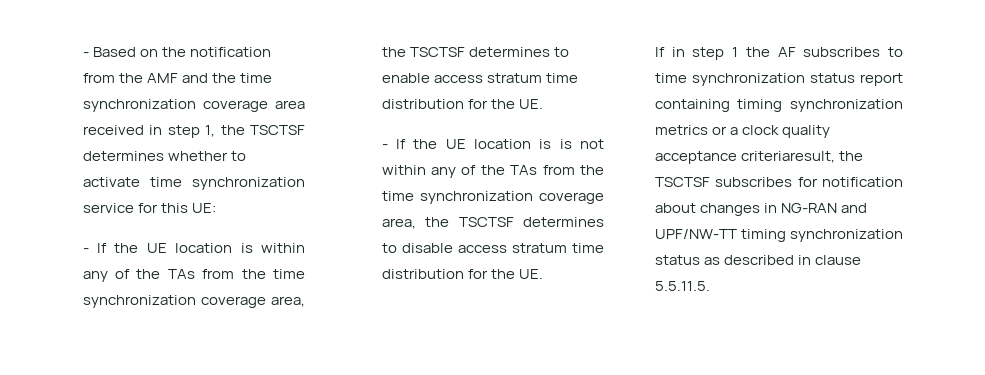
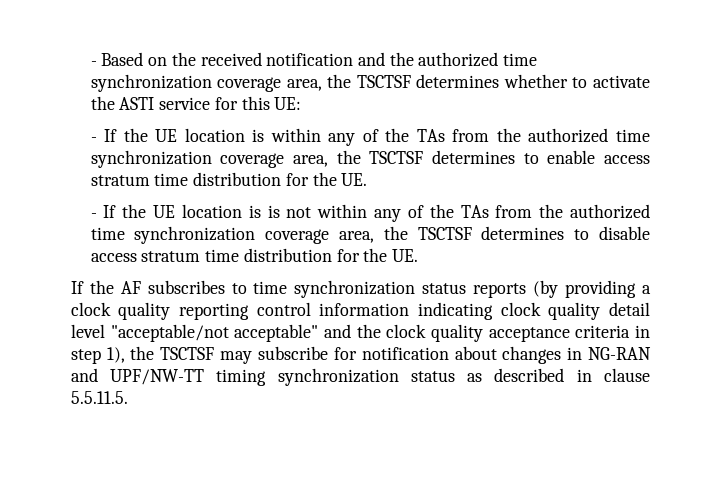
- - Based on the notification from the AMF and the time synchronization coverage area received in step 1, the TSCTSF determines whether to activate time synchronization service for this UE:
+ - Based on the received notification and the authorized time synchronization coverage area, the TSCTSF determines whether to activate the ASTI service for this UE:
- - If the UE location is within any of the TAs from the time synchronization coverage area, the TSCTSF determines to enable access stratum time distribution for the UE.
+ - If the UE location is within any of the TAs from the authorized time synchronization coverage area, the TSCTSF determines to enable access stratum time distribution for the UE.
- - If the UE location is is not within any of the TAs from the time synchronization coverage area, the TSCTSF determines to disable access stratum time distribution for the UE.
+ - If the UE location is is not within any of the TAs from the authorized time synchronization coverage area, the TSCTSF determines to disable access stratum time distribution for the UE.
- If in step 1 the AF subscribes to time synchronization status report containing timing synchronization metrics or a clock quality acceptance criteriaresult, the TSCTSF subscribes for notification about changes in NG-RAN and UPF/NW-TT timing synchronization status as described in clause 5.5.11.5.
+ If the AF subscribes to time synchronization status reports (by providing a clock quality reporting control information indicating clock quality detail level "acceptable/not acceptable" and the clock quality acceptance criteria in step 1), the TSCTSF may subscribe for notification about changes in NG-RAN and UPF/NW-TT timing synchronization status as described in clause 5.5.11.5.

